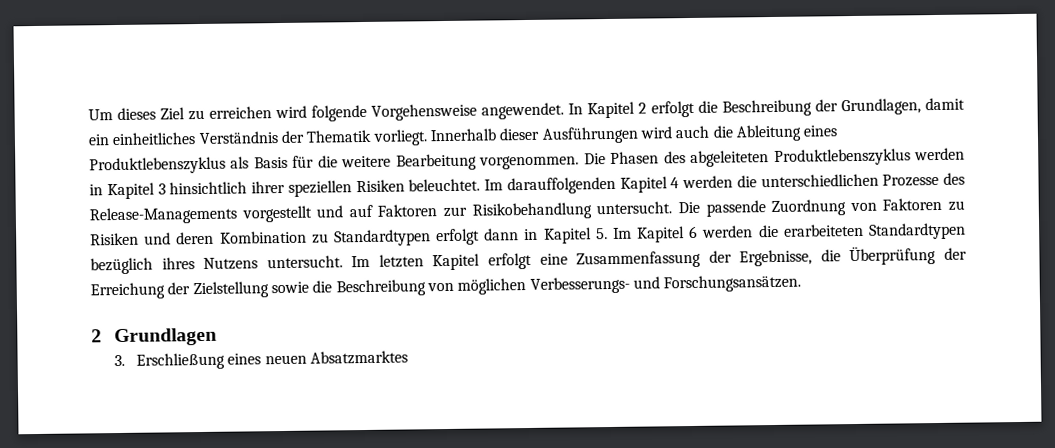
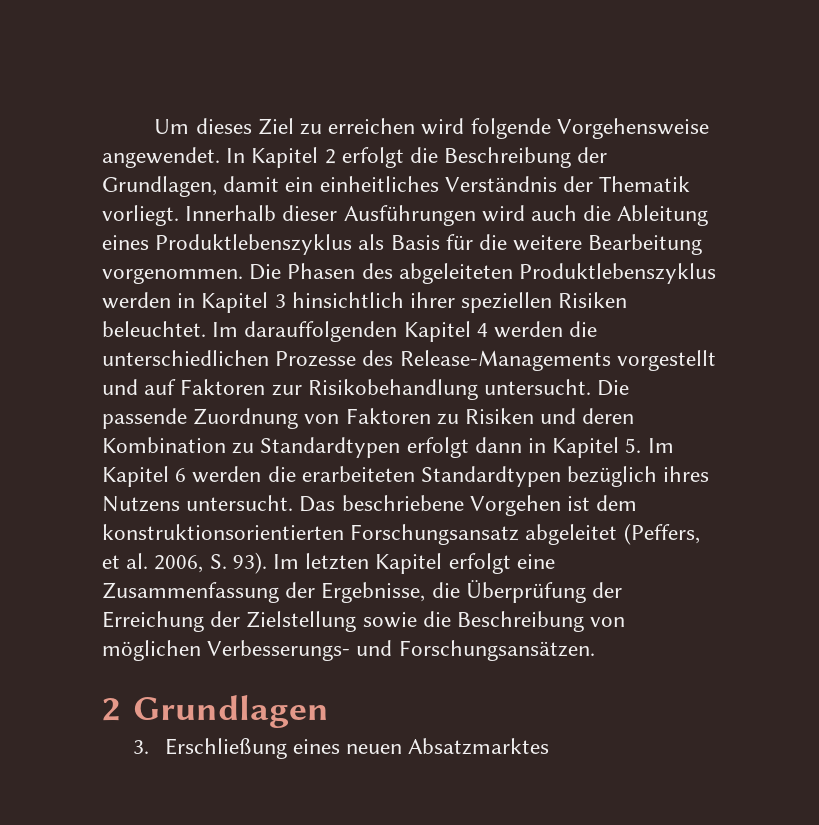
+ Das beschriebene Vorgehen ist dem konstruktionsorientierten Forschungsansatz abgeleitet (Peffers, et al. 2006, S. 93).

